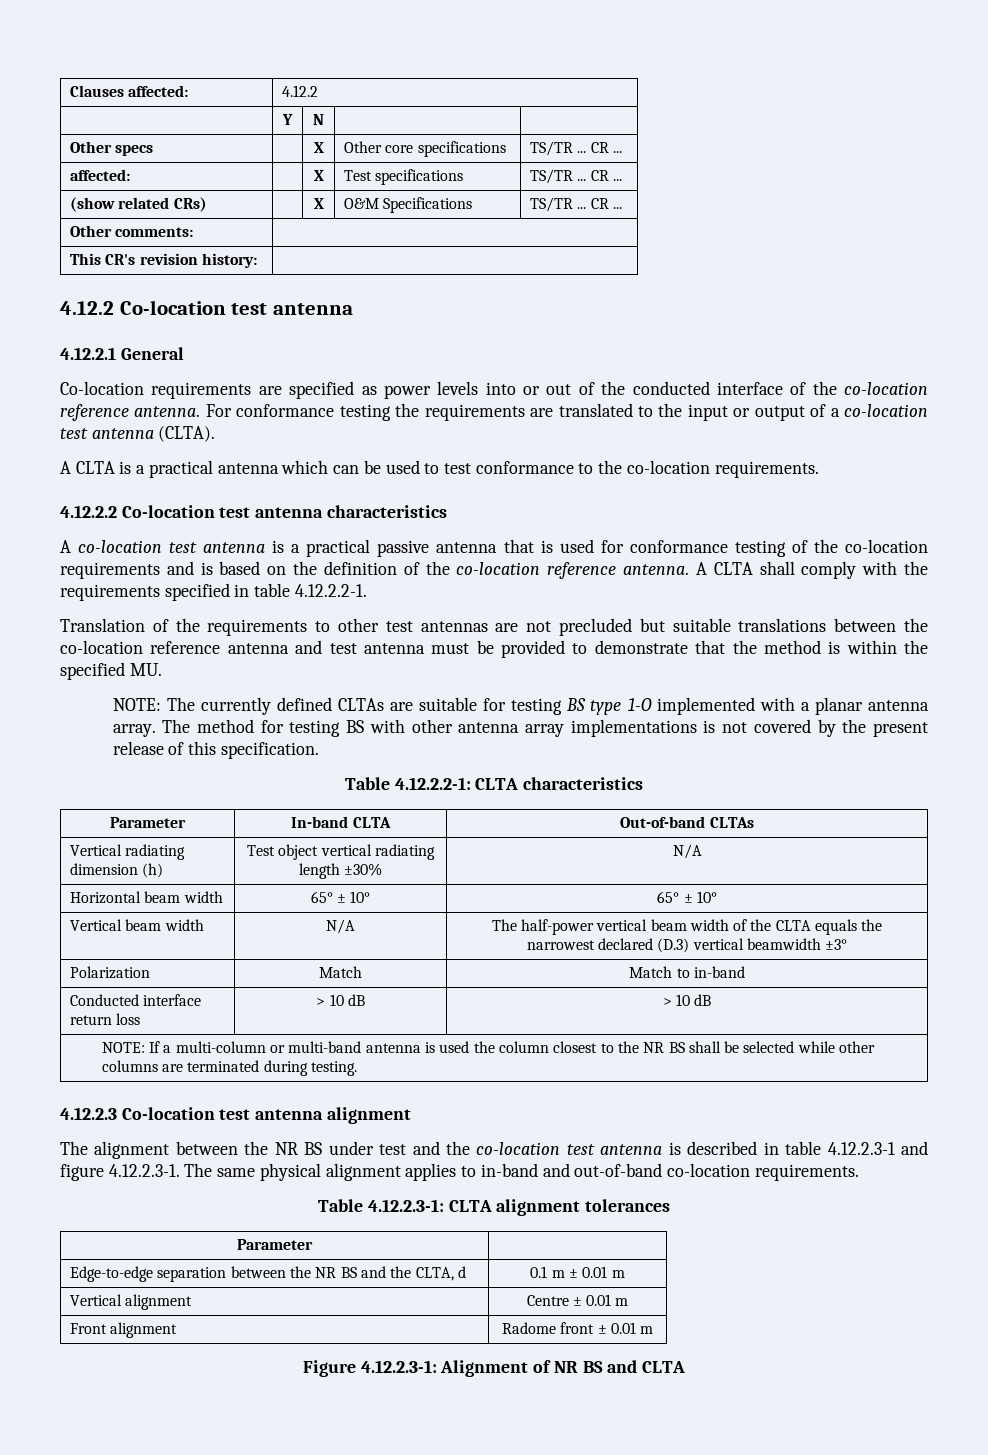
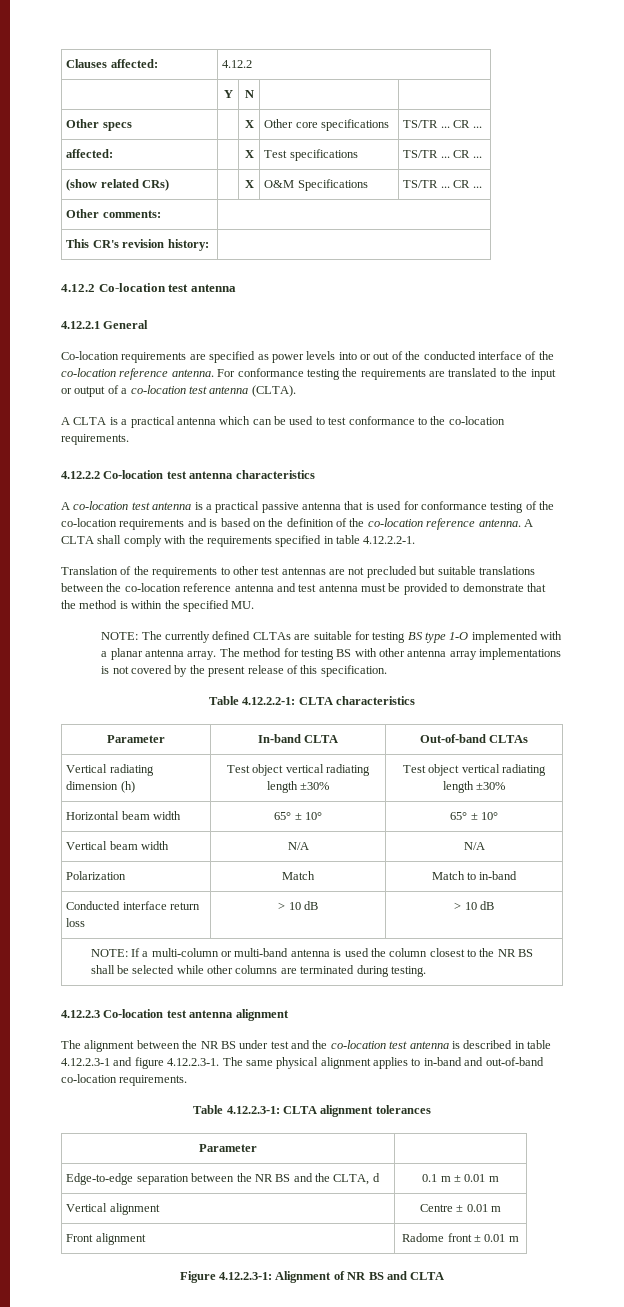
- Vertical radiating dimension (h) | Test object vertical radiating length ±30% | N/A
+ Vertical radiating dimension (h) | Test object vertical radiating length ±30% | Test object vertical radiating length ±30%
- Vertical beam width | N/A | The half-power vertical beam width of the CLTA equals the narrowest declared (D.3) vertical beamwidth ±3°
+ Vertical beam width | N/A | N/A

